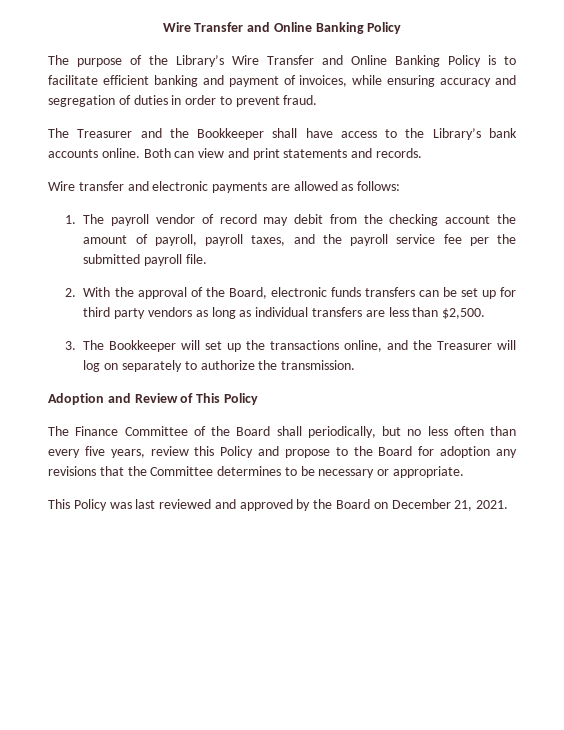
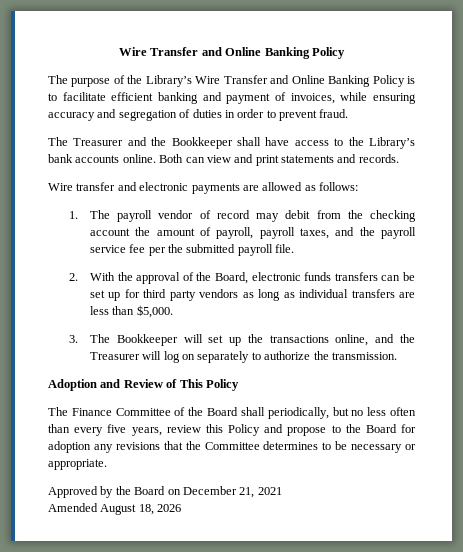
- 2. With the approval of the Board, electronic funds transfers can be set up for third party vendors as long as individual transfers are less than $2,500.
+ 2. With the approval of the Board, electronic funds transfers can be set up for third party vendors as long as individual transfers are less than $5,000.
- This Policy was last reviewed and approved by the Board on December 21, 2021.
+ Approved by the Board on December 21, 2021
+ Amended August 18, 2026

